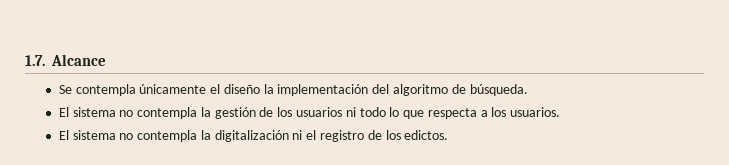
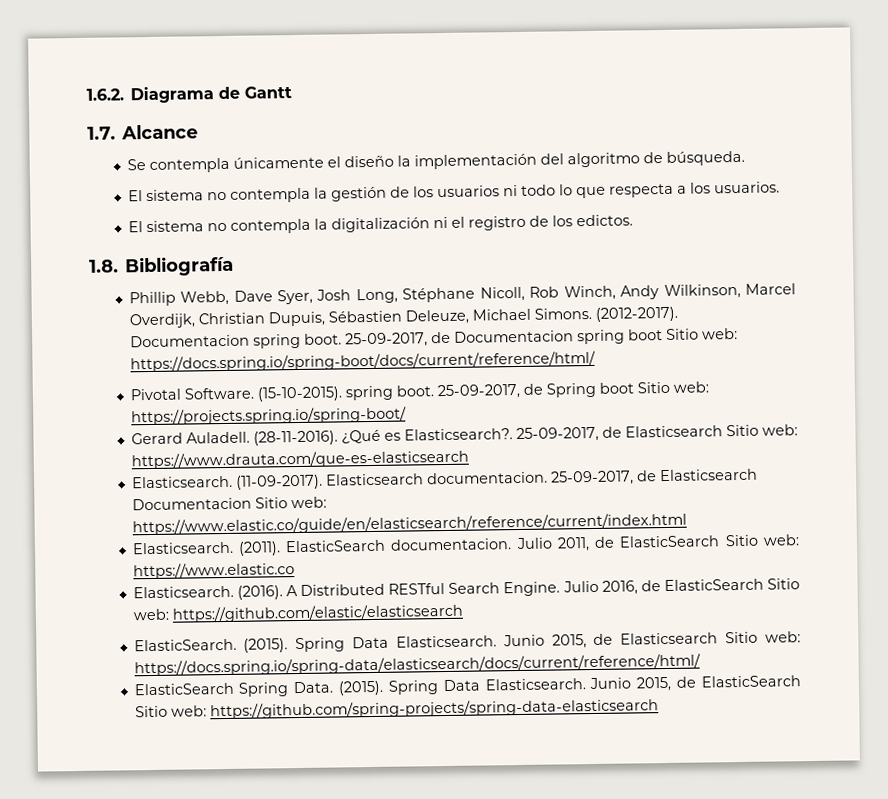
+ 1.6.2. Diagrama de Gantt
+ 1.8. Bibliografía
+ Phillip Webb, Dave Syer, Josh Long, Stéphane Nicoll, Rob Winch, Andy Wilkinson, Marcel Overdijk, Christian Dupuis, Sébastien Deleuze, Michael Simons. (2012-2017). Documentacion spring boot. 25-09-2017, de Documentacion spring boot Sitio web: https://docs.spring.io/spring-boot/docs/current/reference/html/
+ Pivotal Software. (15-10-2015). spring boot. 25-09-2017, de Spring boot Sitio web: https://projects.spring.io/spring-boot/
+ Gerard Auladell. (28-11-2016). ¿Qué es Elasticsearch?. 25-09-2017, de Elasticsearch Sitio web: https://www.drauta.com/que-es-elasticsearch
+ Elasticsearch. (11-09-2017). Elasticsearch documentacion. 25-09-2017, de Elasticsearch Documentacion Sitio web: https://www.elastic.co/guide/en/elasticsearch/reference/current/index.html
+ Elasticsearch. (2011). ElasticSearch documentacion. Julio 2011, de ElasticSearch Sitio web: https://www.elastic.co
+ Elasticsearch. (2016). A Distributed RESTful Search Engine. Julio 2016, de ElasticSearch Sitio web: https://github.com/elastic/elasticsearch
+ ElasticSearch. (2015). Spring Data Elasticsearch. Junio 2015, de Elasticsearch Sitio web: https://docs.spring.io/spring-data/elasticsearch/docs/current/reference/html/
+ ElasticSearch Spring Data. (2015). Spring Data Elasticsearch. Junio 2015, de ElasticSearch Sitio web: https://github.com/spring-projects/spring-data-elasticsearch

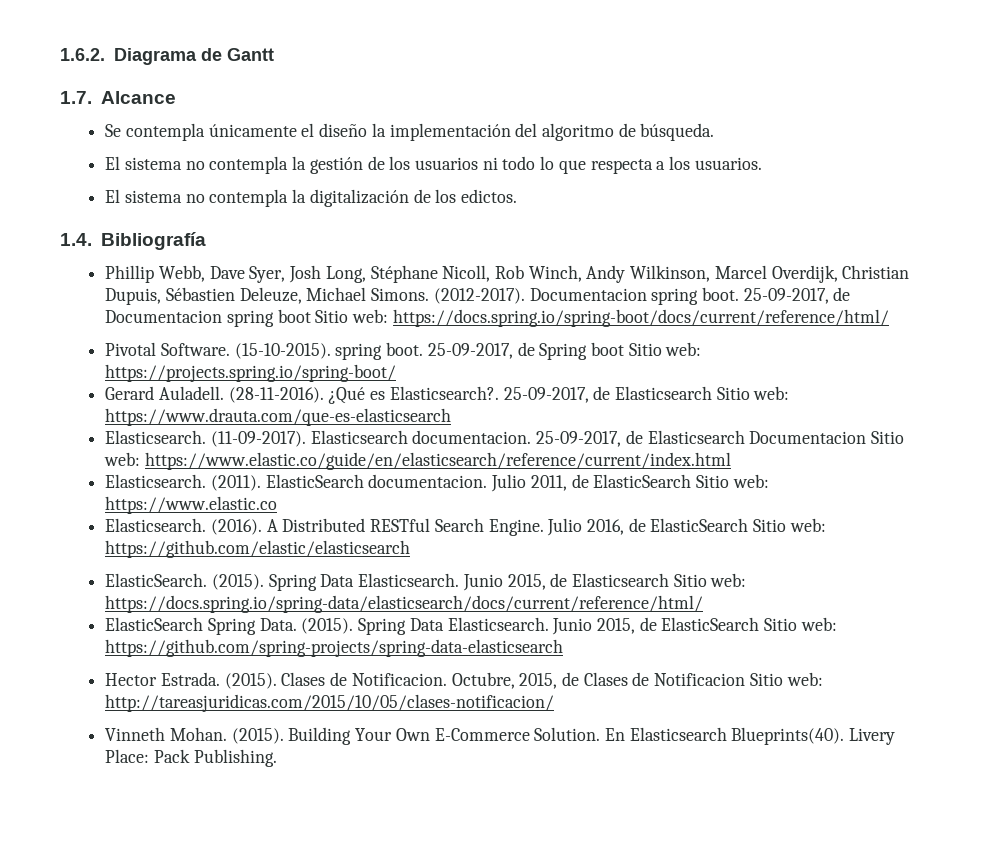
- El sistema no contempla la digitalización ni el registro de los edictos.
+ El sistema no contempla la digitalización de los edictos.
- 1.8. Bibliografía
+ 1.4. Bibliografía
+ Hector Estrada. (2015). Clases de Notificacion. Octubre, 2015, de Clases de Notificacion Sitio web: http://tareasjuridicas.com/2015/10/05/clases-notificacion/
+ Vinneth Mohan. (2015). Building Your Own E-Commerce Solution. En Elasticsearch Blueprints(40). Livery Place: Pack Publishing.

